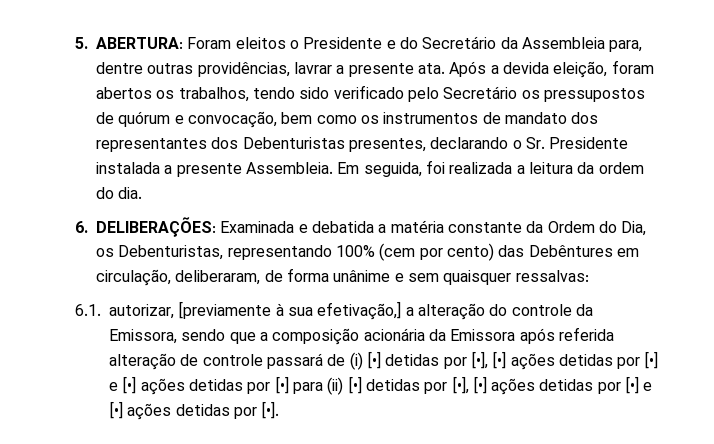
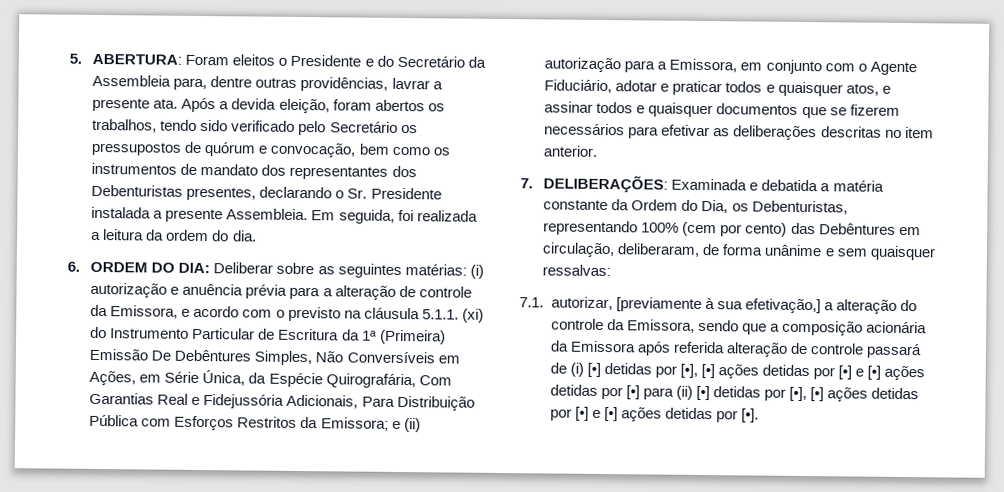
- 6. DELIBERAÇÕES: Examinada e debatida a matéria constante da Ordem do Dia, os Debenturistas, representando 100% (cem por cento) das Debêntures em circulação, deliberaram, de forma unânime e sem quaisquer ressalvas:
+ 6. ORDEM DO DIA: Deliberar sobre as seguintes matérias: (i) autorização e anuência prévia para a alteração de controle da Emissora, e acordo com o previsto na cláusula 5.1.1. (xi) do Instrumento Particular de Escritura da 1ª (Primeira) Emissão De Debêntures Simples, Não Conversíveis em Ações, em Série Única, da Espécie Quirografária, Com Garantias Real e Fidejussória Adicionais, Para Distribuição Pública com Esforços Restritos da Emissora; e (ii) autorização para a Emissora, em conjunto com o Agente Fiduciário, adotar e praticar todos e quaisquer atos, e assinar todos e quaisquer documentos que se fizerem necessários para efetivar as deliberações descritas no item anterior.
+ 7. DELIBERAÇÕES: Examinada e debatida a matéria constante da Ordem do Dia, os Debenturistas, representando 100% (cem por cento) das Debêntures em circulação, deliberaram, de forma unânime e sem quaisquer ressalvas:
- 6.1. autorizar, [previamente à sua efetivação,] a alteração do controle da Emissora, sendo que a composição acionária da Emissora após referida alteração de controle passará de (i) [•] detidas por [•], [•] ações detidas por [•] e [•] ações detidas por [•] para (ii) [•] detidas por [•], [•] ações detidas por [•] e [•] ações detidas por [•].
+ 7.1. autorizar, [previamente à sua efetivação,] a alteração do controle da Emissora, sendo que a composição acionária da Emissora após referida alteração de controle passará de (i) [•] detidas por [•], [•] ações detidas por [•] e [•] ações detidas por [•] para (ii) [•] detidas por [•], [•] ações detidas por [•] e [•] ações detidas por [•].

